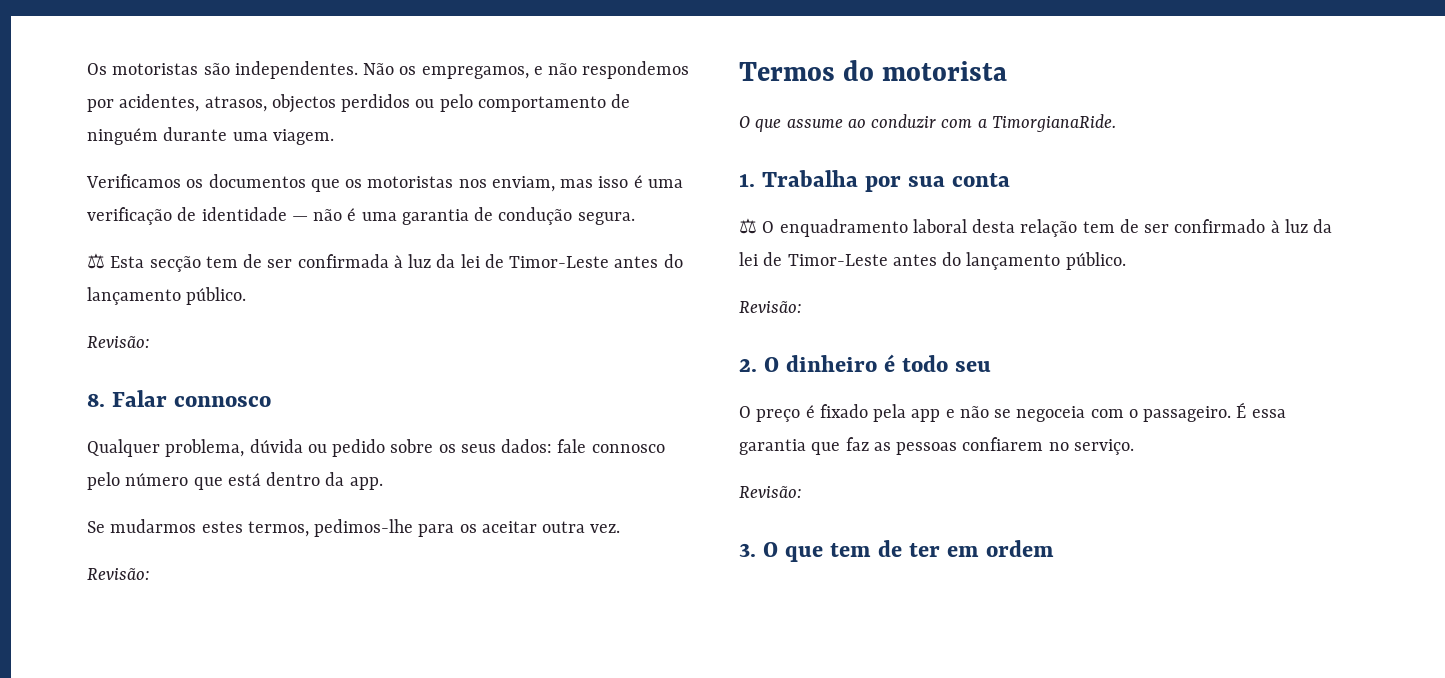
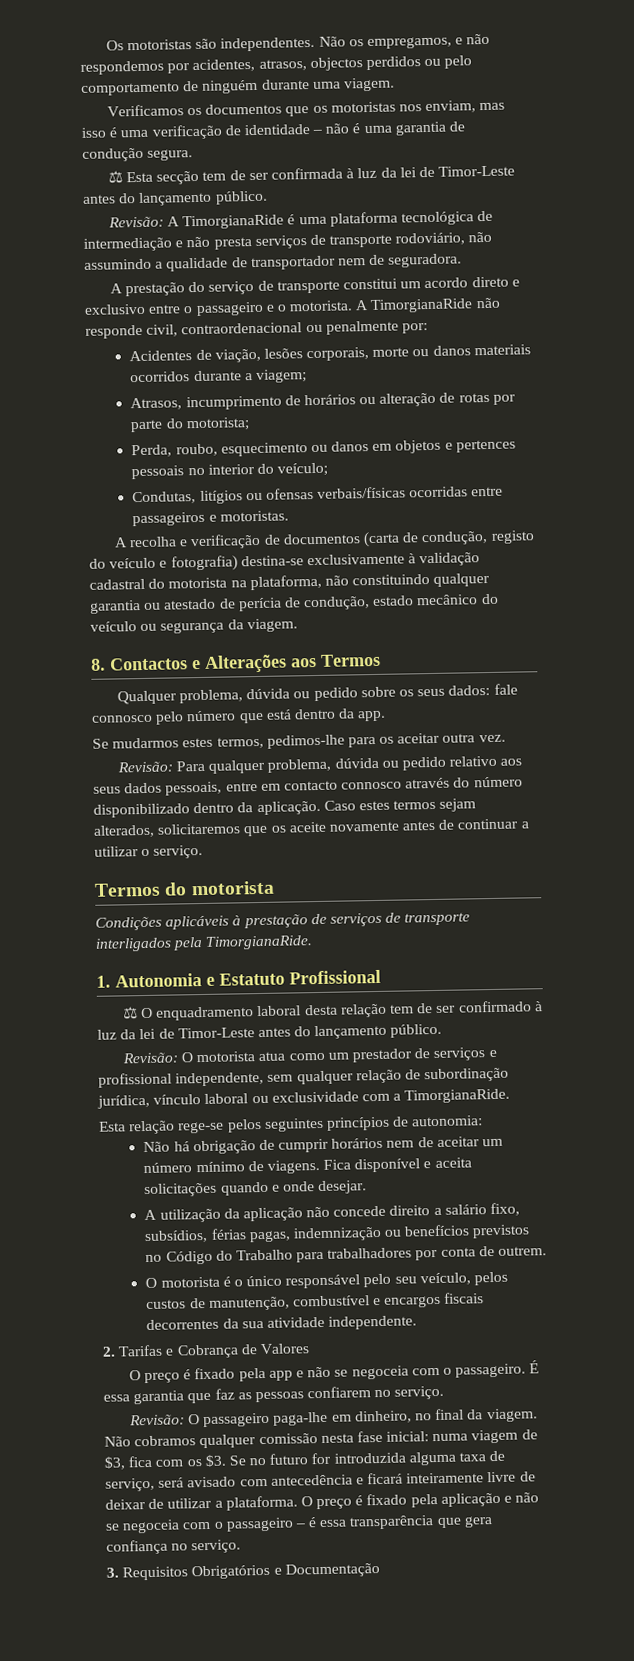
- Verificamos os documentos que os motoristas nos enviam, mas isso é uma verificação de identidade — não é uma garantia de condução segura.
+ Verificamos os documentos que os motoristas nos enviam, mas isso é uma verificação de identidade – não é uma garantia de condução segura.
  ⚖ Esta secção tem de ser confirmada à luz da lei de Timor-Leste antes do lançamento público.
- Revisão:
- 8. Falar connosco
+ Revisão: A TimorgianaRide é uma plataforma tecnológica de intermediação e não presta serviços de transporte rodoviário, não assumindo a qualidade de transportador nem de seguradora.
+ A prestação do serviço de transporte constitui um acordo direto e exclusivo entre o passageiro e o motorista. A TimorgianaRide não responde civil, contraordenacional ou penalmente por:
+ Acidentes de viação, lesões corporais, morte ou danos materiais ocorridos durante a viagem;
+ Atrasos, incumprimento de horários ou alteração de rotas por parte do motorista;
+ Perda, roubo, esquecimento ou danos em objetos e pertences pessoais no interior do veículo;
+ Condutas, litígios ou ofensas verbais/físicas ocorridas entre passageiros e motoristas.
+ A recolha e verificação de documentos (carta de condução, registo do veículo e fotografia) destina-se exclusivamente à validação cadastral do motorista na plataforma, não constituindo qualquer garantia ou atestado de perícia de condução, estado mecânico do veículo ou segurança da viagem.
+ 8. Contactos e Alterações aos Termos
  Se mudarmos estes termos, pedimos-lhe para os aceitar outra vez.
- Revisão:
+ Revisão: Para qualquer problema, dúvida ou pedido relativo aos seus dados pessoais, entre em contacto connosco através do número disponibilizado dentro da aplicação. Caso estes termos sejam alterados, solicitaremos que os aceite novamente antes de continuar a utilizar o serviço.
  Termos do motorista
- O que assume ao conduzir com a TimorgianaRide.
- 1. Trabalha por sua conta
+ Condições aplicáveis à prestação de serviços de transporte interligados pela TimorgianaRide.
+ 1. Autonomia e Estatuto Profissional
  ⚖ O enquadramento laboral desta relação tem de ser confirmado à luz da lei de Timor-Leste antes do lançamento público.
- Revisão:
- 2. O dinheiro é todo seu
+ Revisão: O motorista atua como um prestador de serviços e profissional independente, sem qualquer relação de subordinação jurídica, vínculo laboral ou exclusividade com a TimorgianaRide.
+ Esta relação rege-se pelos seguintes princípios de autonomia:
+ Não há obrigação de cumprir horários nem de aceitar um número mínimo de viagens. Fica disponível e aceita solicitações quando e onde desejar.
+ A utilização da aplicação não concede direito a salário fixo, subsídios, férias pagas, indemnização ou benefícios previstos no Código do Trabalho para trabalhadores por conta de outrem.
+ O motorista é o único responsável pelo seu veículo, pelos custos de manutenção, combustível e encargos fiscais decorrentes da sua atividade independente.
+ 2. Tarifas e Cobrança de Valores
  É essa garantia que faz as pessoas confiarem no serviço.
- Revisão:
- 3. O que tem de ter em ordem
+ Revisão: O passageiro paga-lhe em dinheiro, no final da viagem. Não cobramos qualquer comissão nesta fase inicial: numa viagem de $3, fica com os $3. Se no futuro for introduzida alguma taxa de serviço, será avisado com antecedência e ficará inteiramente livre de deixar de utilizar a plataforma. O preço é fixado pela aplicação e não se negoceia com o passageiro – é essa transparência que gera confiança no serviço.
+ 3. Requisitos Obrigatórios e Documentação

